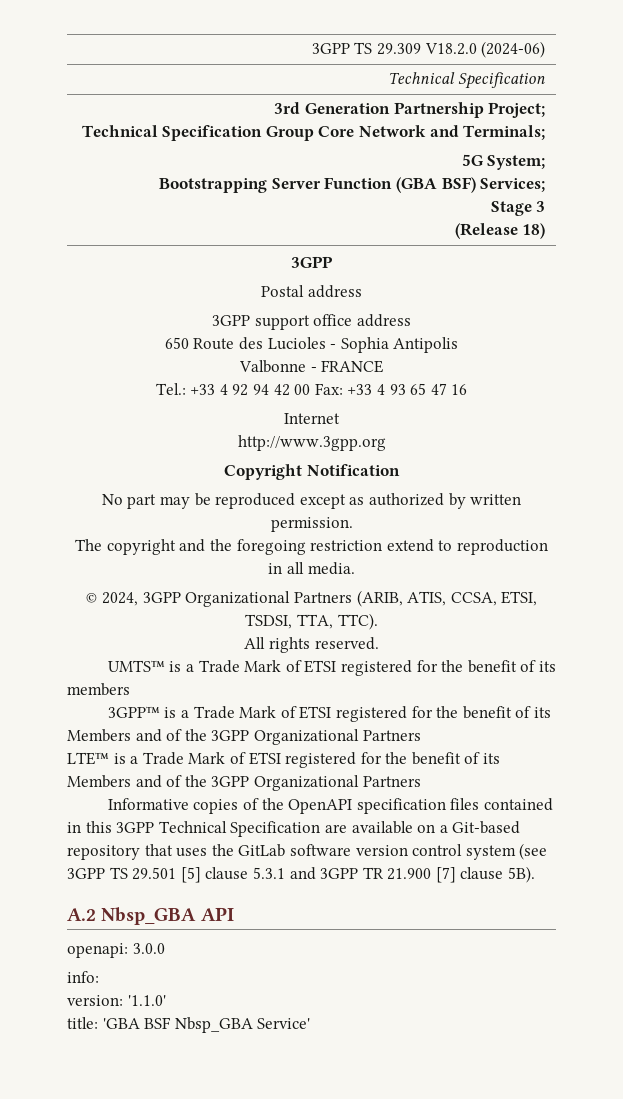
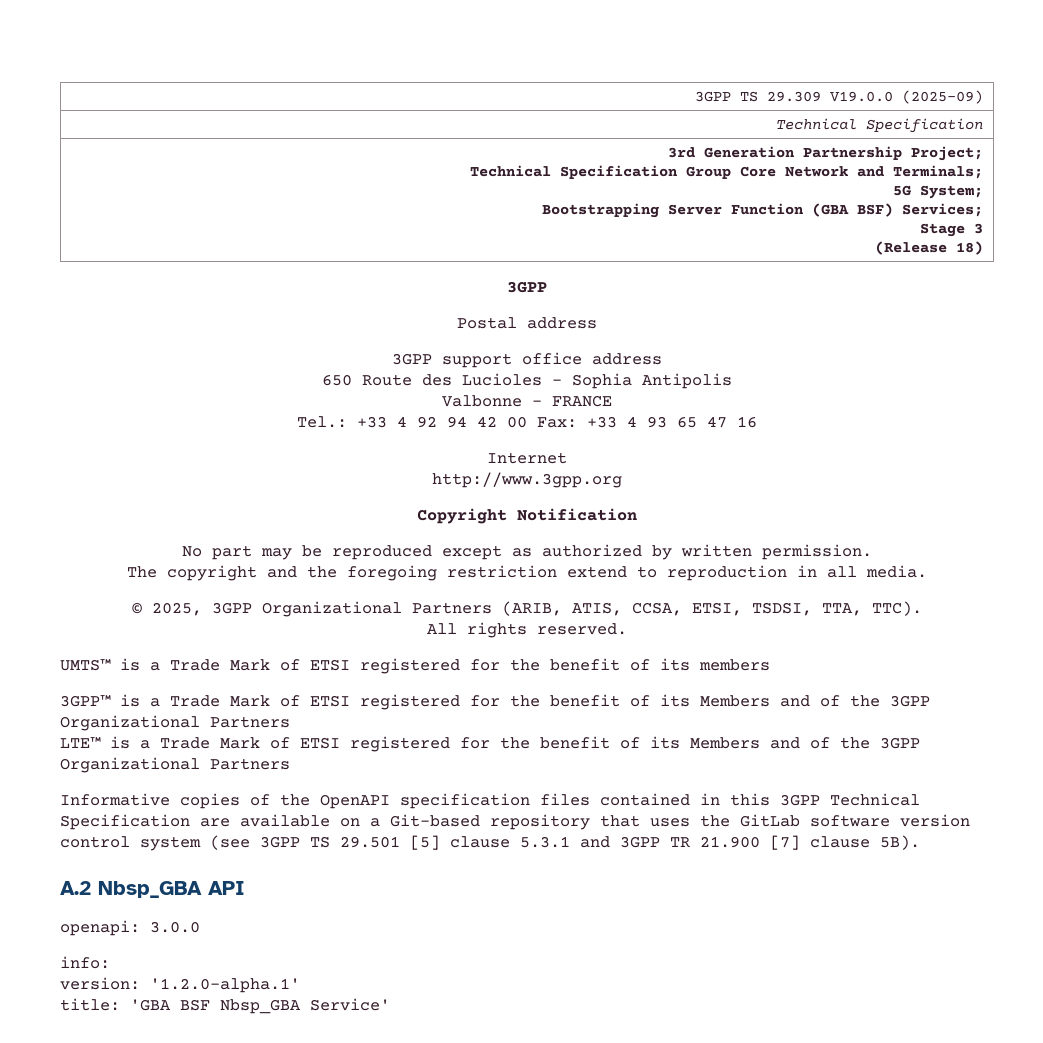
- 3GPP TS 29.309 V18.2.0 (2024-06)
+ 3GPP TS 29.309 V19.0.0 (2025-09)
- © 2024, 3GPP Organizational Partners (ARIB, ATIS, CCSA, ETSI, TSDSI, TTA, TTC).
+ © 2025, 3GPP Organizational Partners (ARIB, ATIS, CCSA, ETSI, TSDSI, TTA, TTC).
- version: '1.1.0'
+ version: '1.2.0-alpha.1'

